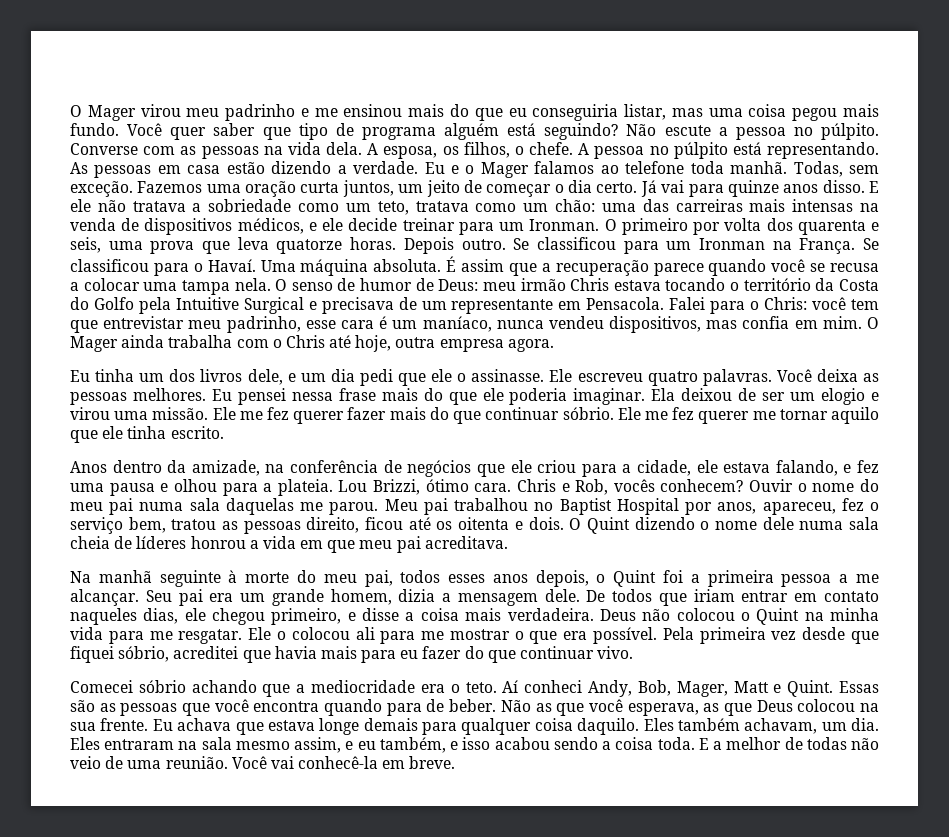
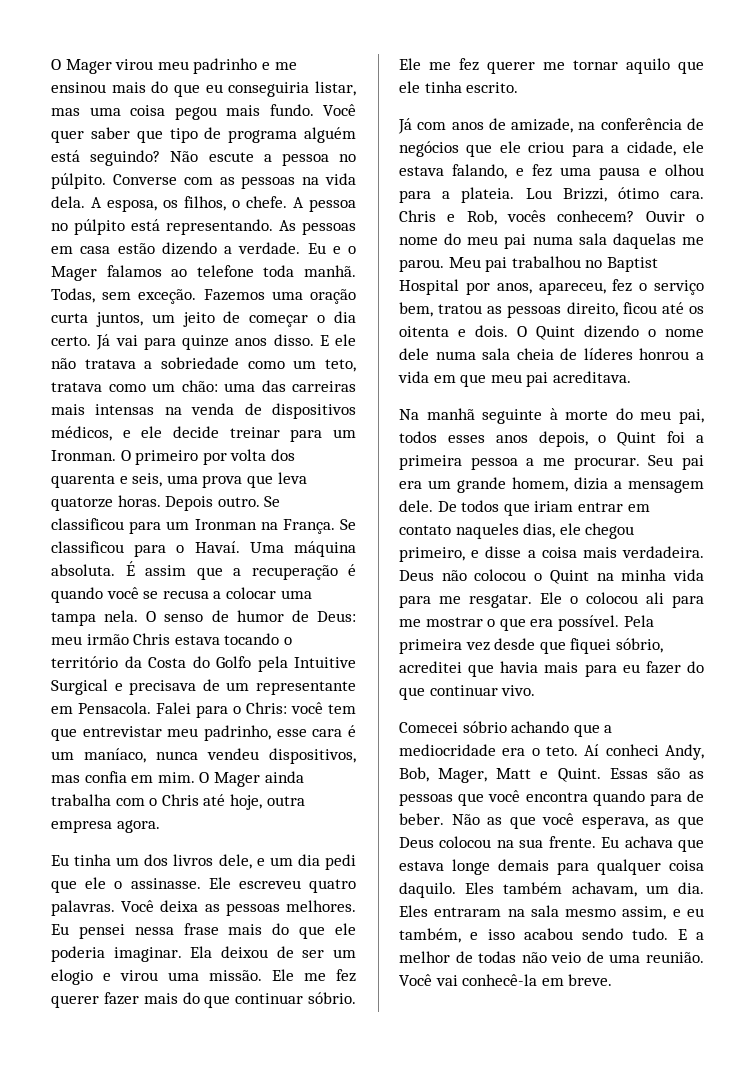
- É assim que a recuperação parece quando você se recusa a colocar uma tampa nela.
+ É assim que a recuperação é quando você se recusa a colocar uma tampa nela.
- Anos dentro da amizade, na conferência de negócios que ele criou para a cidade, ele estava falando, e fez uma pausa e olhou para a plateia.
+ Já com anos de amizade, na conferência de negócios que ele criou para a cidade, ele estava falando, e fez uma pausa e olhou para a plateia.
- Na manhã seguinte à morte do meu pai, todos esses anos depois, o Quint foi a primeira pessoa a me alcançar.
+ Na manhã seguinte à morte do meu pai, todos esses anos depois, o Quint foi a primeira pessoa a me procurar.
- Eles entraram na sala mesmo assim, e eu também, e isso acabou sendo a coisa toda.
+ Eles entraram na sala mesmo assim, e eu também, e isso acabou sendo tudo.

